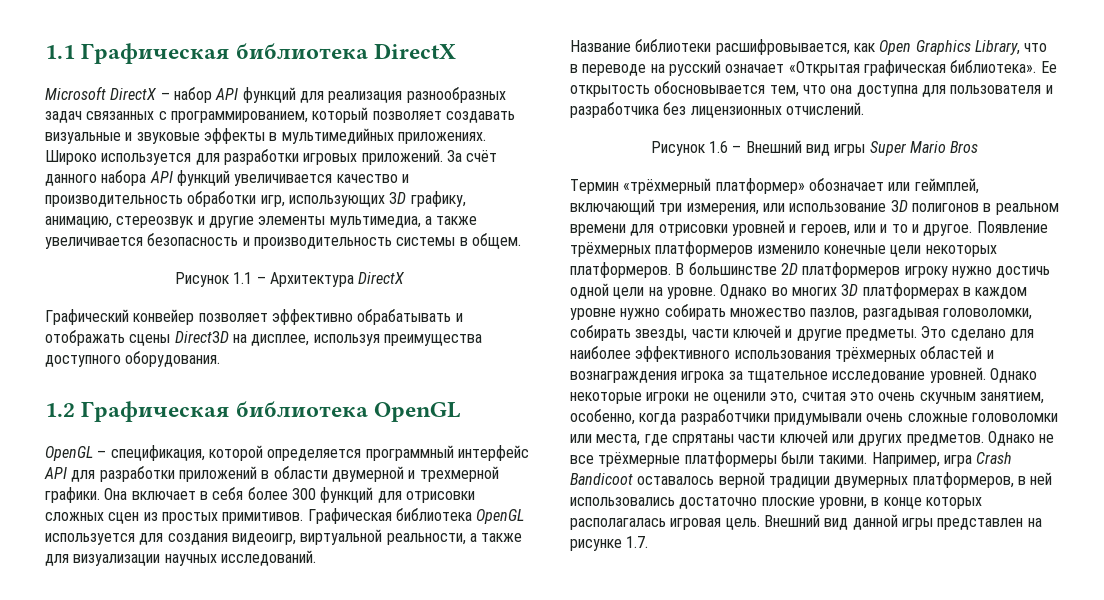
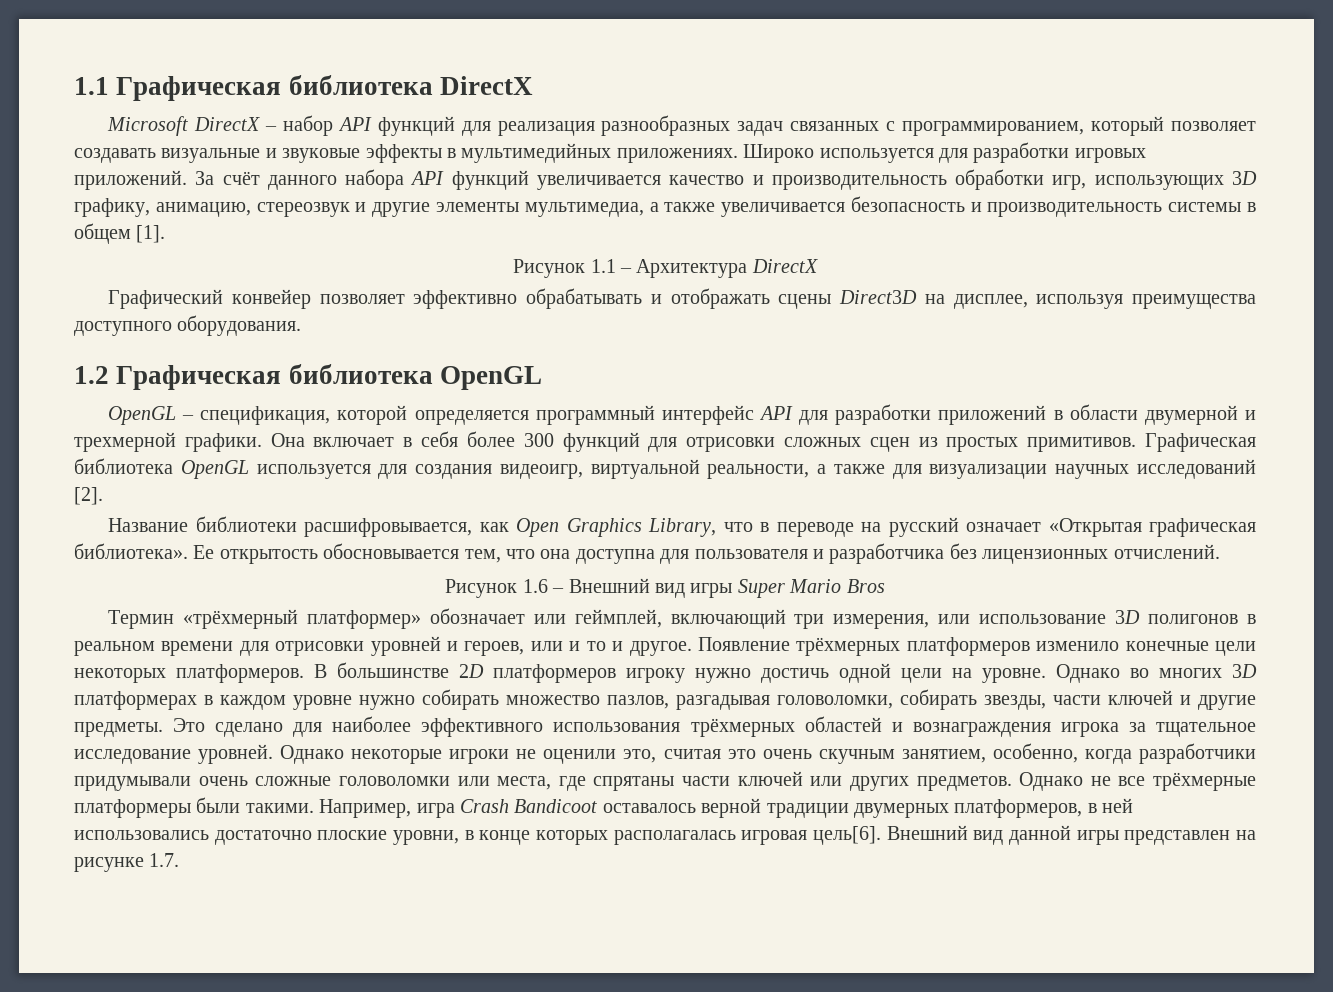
- За счёт данного набора API функций увеличивается качество и производительность обработки игр, использующих 3D графику, анимацию, стереозвук и другие элементы мультимедиа, а также увеличивается безопасность и производительность системы в общем.
+ За счёт данного набора API функций увеличивается качество и производительность обработки игр, использующих 3D графику, анимацию, стереозвук и другие элементы мультимедиа, а также увеличивается безопасность и производительность системы в общем [1].
- Графическая библиотека OpenGL используется для создания видеоигр, виртуальной реальности, а также для визуализации научных исследований.
+ Графическая библиотека OpenGL используется для создания видеоигр, виртуальной реальности, а также для визуализации научных исследований [2].
- Например, игра Crash Bandicoot оставалось верной традиции двумерных платформеров, в ней использовались достаточно плоские уровни, в конце которых располагалась игровая цель.
+ Например, игра Crash Bandicoot оставалось верной традиции двумерных платформеров, в ней использовались достаточно плоские уровни, в конце которых располагалась игровая цель[6].

